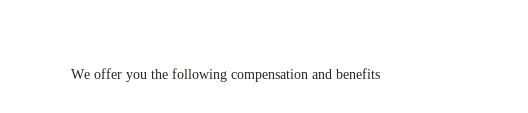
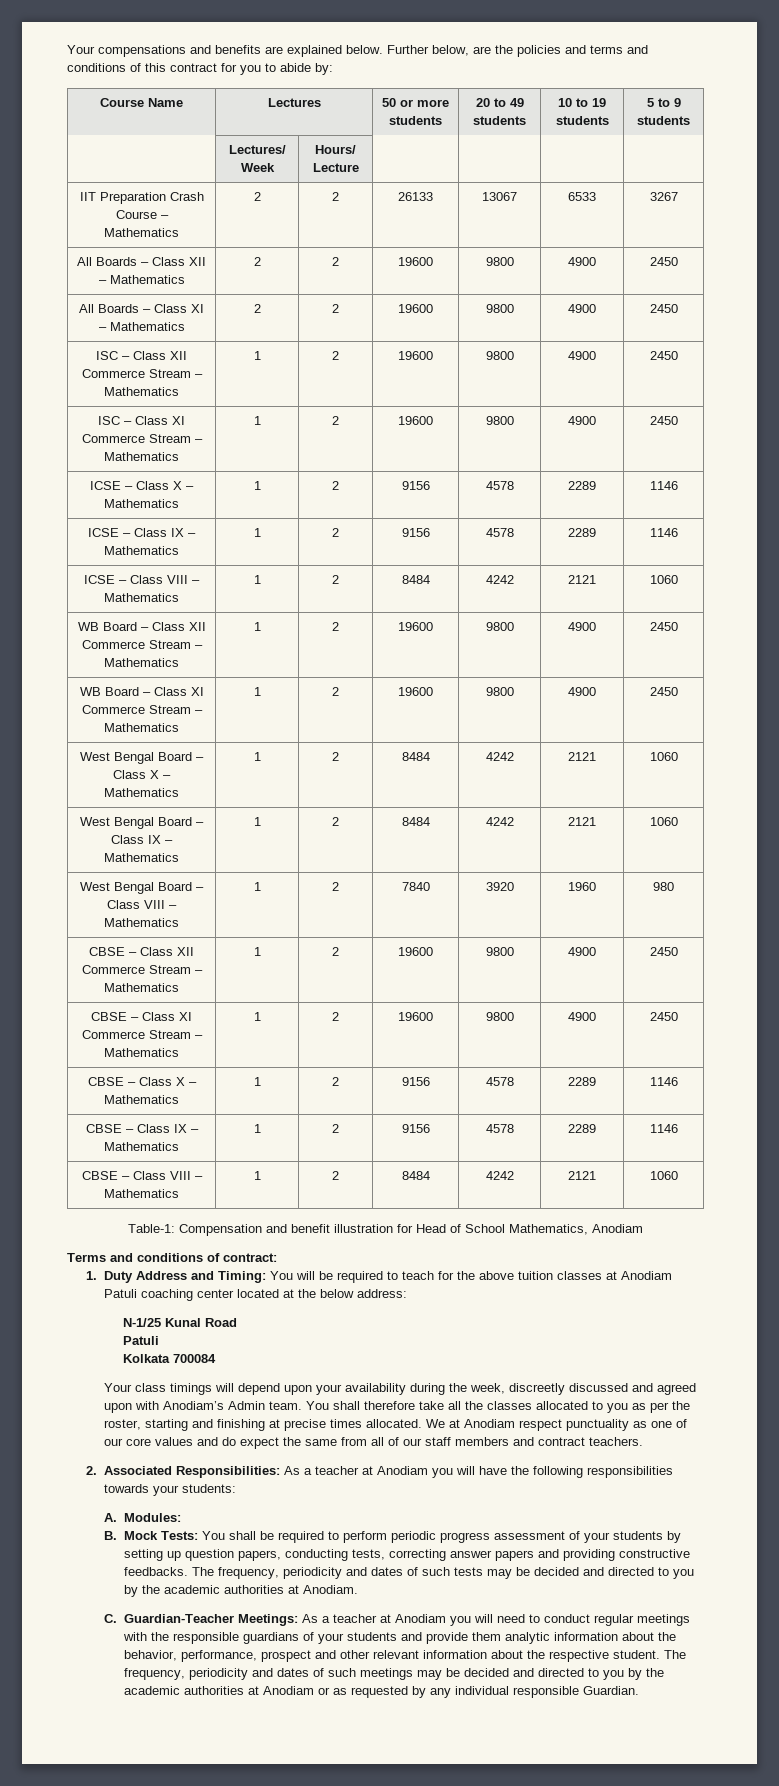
- We offer you the following compensation and benefits
+ Your compensations and benefits are explained below. Further below, are the policies and terms and conditions of this contract for you to abide by:
+ Course Name | Lectures | 50 or more students | 20 to 49 students | 10 to 19 students | 5 to 9 students
+ | Lectures/ Week | Hours/ Lecture | | | |
+ IIT Preparation Crash Course – Mathematics | 2 | 2 | 26133 | 13067 | 6533 | 3267
+ All Boards – Class XII – Mathematics | 2 | 2 | 19600 | 9800 | 4900 | 2450
+ All Boards – Class XI – Mathematics | 2 | 2 | 19600 | 9800 | 4900 | 2450
+ ISC – Class XII Commerce Stream – Mathematics | 1 | 2 | 19600 | 9800 | 4900 | 2450
+ ISC – Class XI Commerce Stream – Mathematics | 1 | 2 | 19600 | 9800 | 4900 | 2450
+ ICSE – Class X – Mathematics | 1 | 2 | 9156 | 4578 | 2289 | 1146
+ ICSE – Class IX – Mathematics | 1 | 2 | 9156 | 4578 | 2289 | 1146
+ ICSE – Class VIII – Mathematics | 1 | 2 | 8484 | 4242 | 2121 | 1060
+ WB Board – Class XII Commerce Stream – Mathematics | 1 | 2 | 19600 | 9800 | 4900 | 2450
+ WB Board – Class XI Commerce Stream – Mathematics | 1 | 2 | 19600 | 9800 | 4900 | 2450
+ West Bengal Board – Class X – Mathematics | 1 | 2 | 8484 | 4242 | 2121 | 1060
+ West Bengal Board – Class IX – Mathematics | 1 | 2 | 8484 | 4242 | 2121 | 1060
+ West Bengal Board – Class VIII – Mathematics | 1 | 2 | 7840 | 3920 | 1960 | 980
+ CBSE – Class XII Commerce Stream – Mathematics | 1 | 2 | 19600 | 9800 | 4900 | 2450
+ CBSE – Class XI Commerce Stream – Mathematics | 1 | 2 | 19600 | 9800 | 4900 | 2450
+ CBSE – Class X – Mathematics | 1 | 2 | 9156 | 4578 | 2289 | 1146
+ CBSE – Class IX – Mathematics | 1 | 2 | 9156 | 4578 | 2289 | 1146
+ CBSE – Class VIII – Mathematics | 1 | 2 | 8484 | 4242 | 2121 | 1060
+ Table-1: Compensation and benefit illustration for Head of School Mathematics, Anodiam
+ Terms and conditions of contract:
+ 1. Duty Address and Timing: You will be required to teach for the above tuition classes at Anodiam Patuli coaching center located at the below address:
+ N-1/25 Kunal Road
+ Patuli
+ Kolkata 700084
+ Your class timings will depend upon your availability during the week, discreetly discussed and agreed upon with Anodiam’s Admin team. You shall therefore take all the classes allocated to you as per the roster, starting and finishing at precise times allocated. We at Anodiam respect punctuality as one of our core values and do expect the same from all of our staff members and contract teachers.
+ 2. Associated Responsibilities: As a teacher at Anodiam you will have the following responsibilities towards your students:
+ A. Modules:
+ B. Mock Tests: You shall be required to perform periodic progress assessment of your students by setting up question papers, conducting tests, correcting answer papers and providing constructive feedbacks. The frequency, periodicity and dates of such tests may be decided and directed to you by the academic authorities at Anodiam.
+ C. Guardian-Teacher Meetings: As a teacher at Anodiam you will need to conduct regular meetings with the responsible guardians of your students and provide them analytic information about the behavior, performance, prospect and other relevant information about the respective student. The frequency, periodicity and dates of such meetings may be decided and directed to you by the academic authorities at Anodiam or as requested by any individual responsible Guardian.

